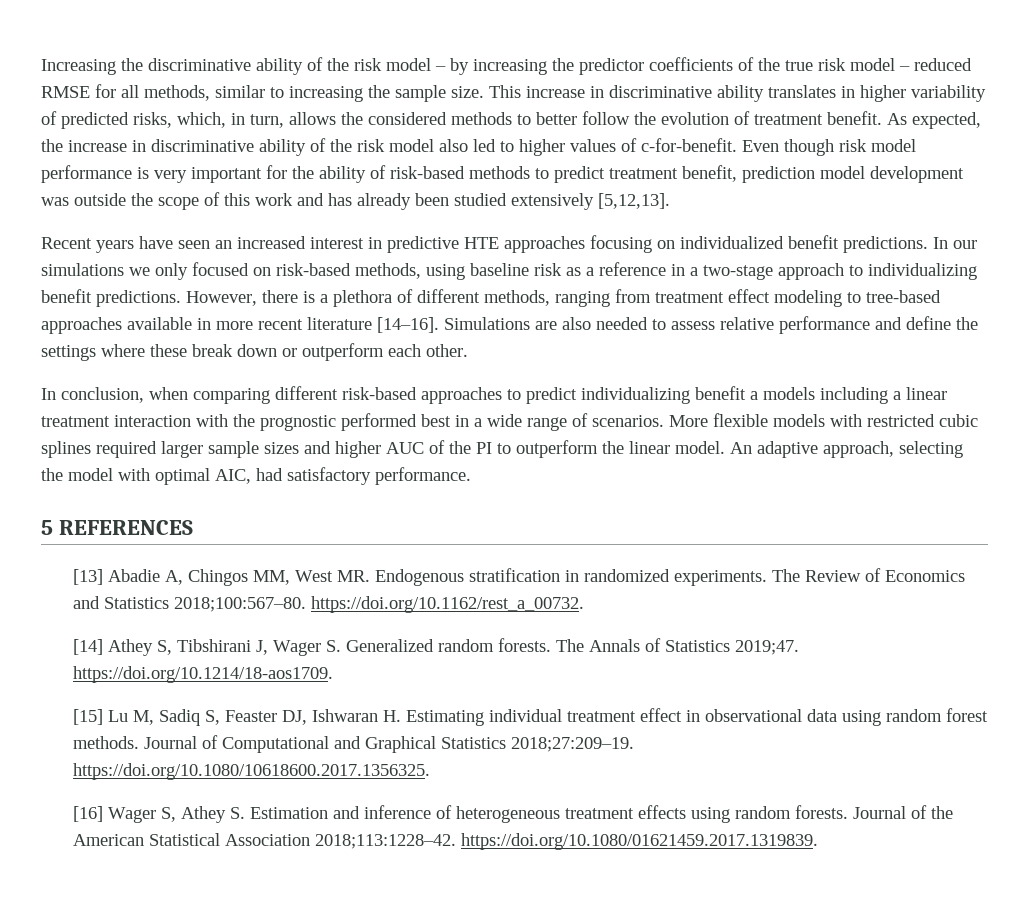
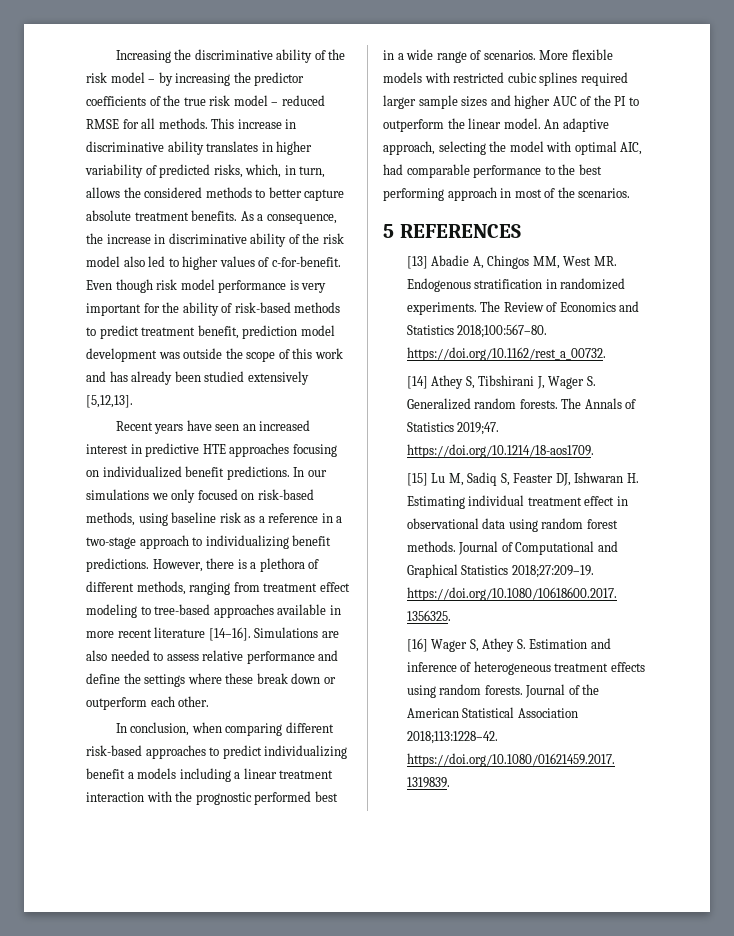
- Increasing the discriminative ability of the risk model – by increasing the predictor coefficients of the true risk model – reduced RMSE for all methods, similar to increasing the sample size.
+ Increasing the discriminative ability of the risk model – by increasing the predictor coefficients of the true risk model – reduced RMSE for all methods.
- This increase in discriminative ability translates in higher variability of predicted risks, which, in turn, allows the considered methods to better follow the evolution of treatment benefit. As expected, the increase in discriminative ability of the risk model also led to higher values of c-for-benefit.
+ This increase in discriminative ability translates in higher variability of predicted risks, which, in turn, allows the considered methods to better capture absolute treatment benefits. As a consequence, the increase in discriminative ability of the risk model also led to higher values of c-for-benefit.
- An adaptive approach, selecting the model with optimal AIC, had satisfactory performance.
+ An adaptive approach, selecting the model with optimal AIC, had comparable performance to the best performing approach in most of the scenarios.

